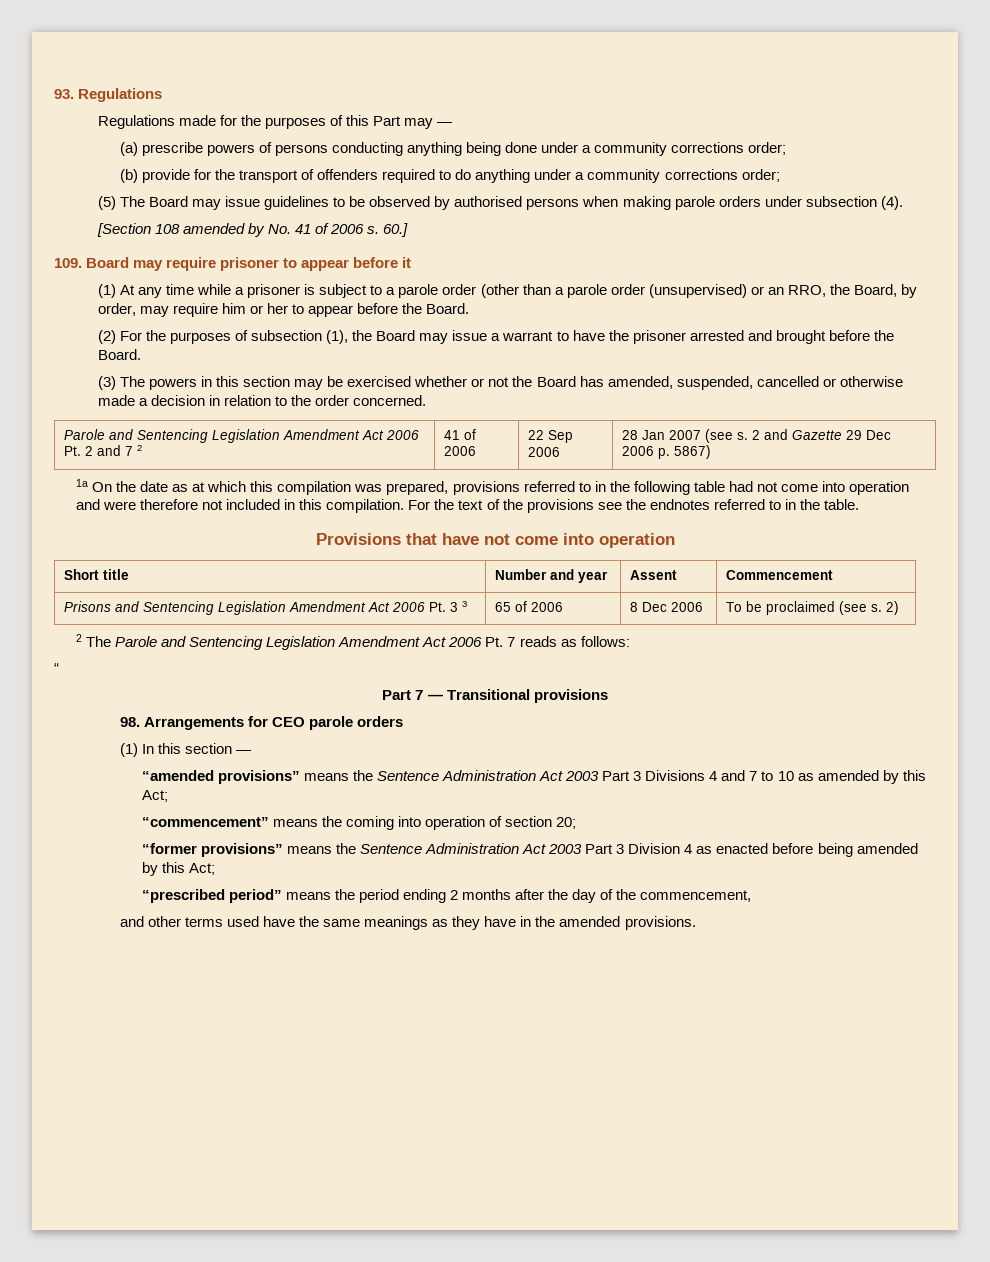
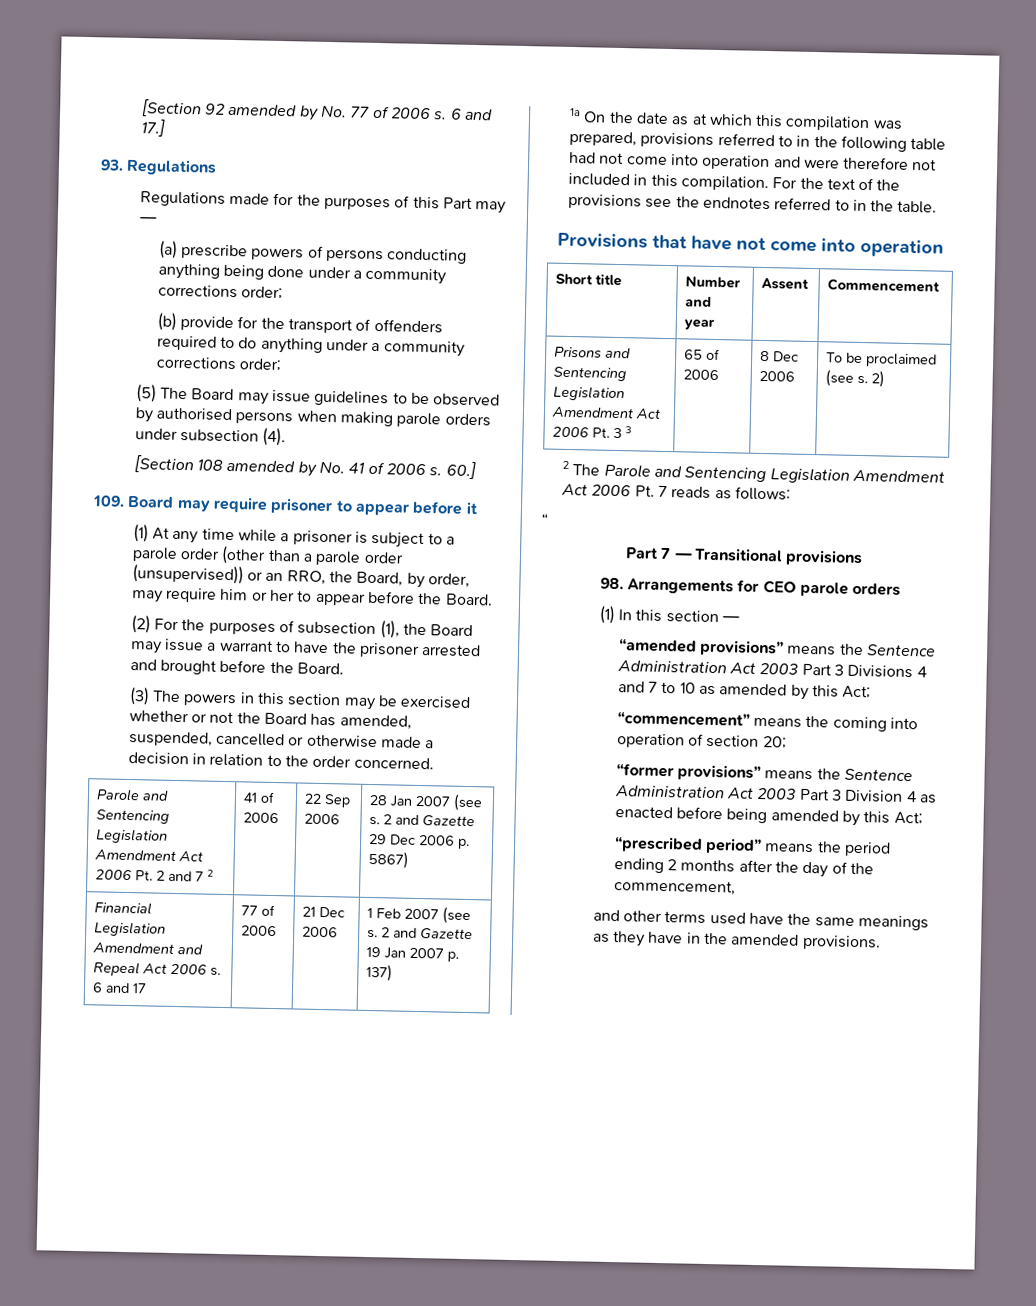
+ [Section 92 amended by No. 77 of 2006 s. 6 and 17.]
- (1) At any time while a prisoner is subject to a parole order (other than a parole order (unsupervised) or an RRO, the Board, by order, may require him or her to appear before the Board.
+ (1) At any time while a prisoner is subject to a parole order (other than a parole order (unsupervised)) or an RRO, the Board, by order, may require him or her to appear before the Board.
+ Financial Legislation Amendment and Repeal Act 2006 s. 6 and 17 | 77 of 2006 | 21 Dec 2006 | 1 Feb 2007 (see s. 2 and Gazette 19 Jan 2007 p. 137)

